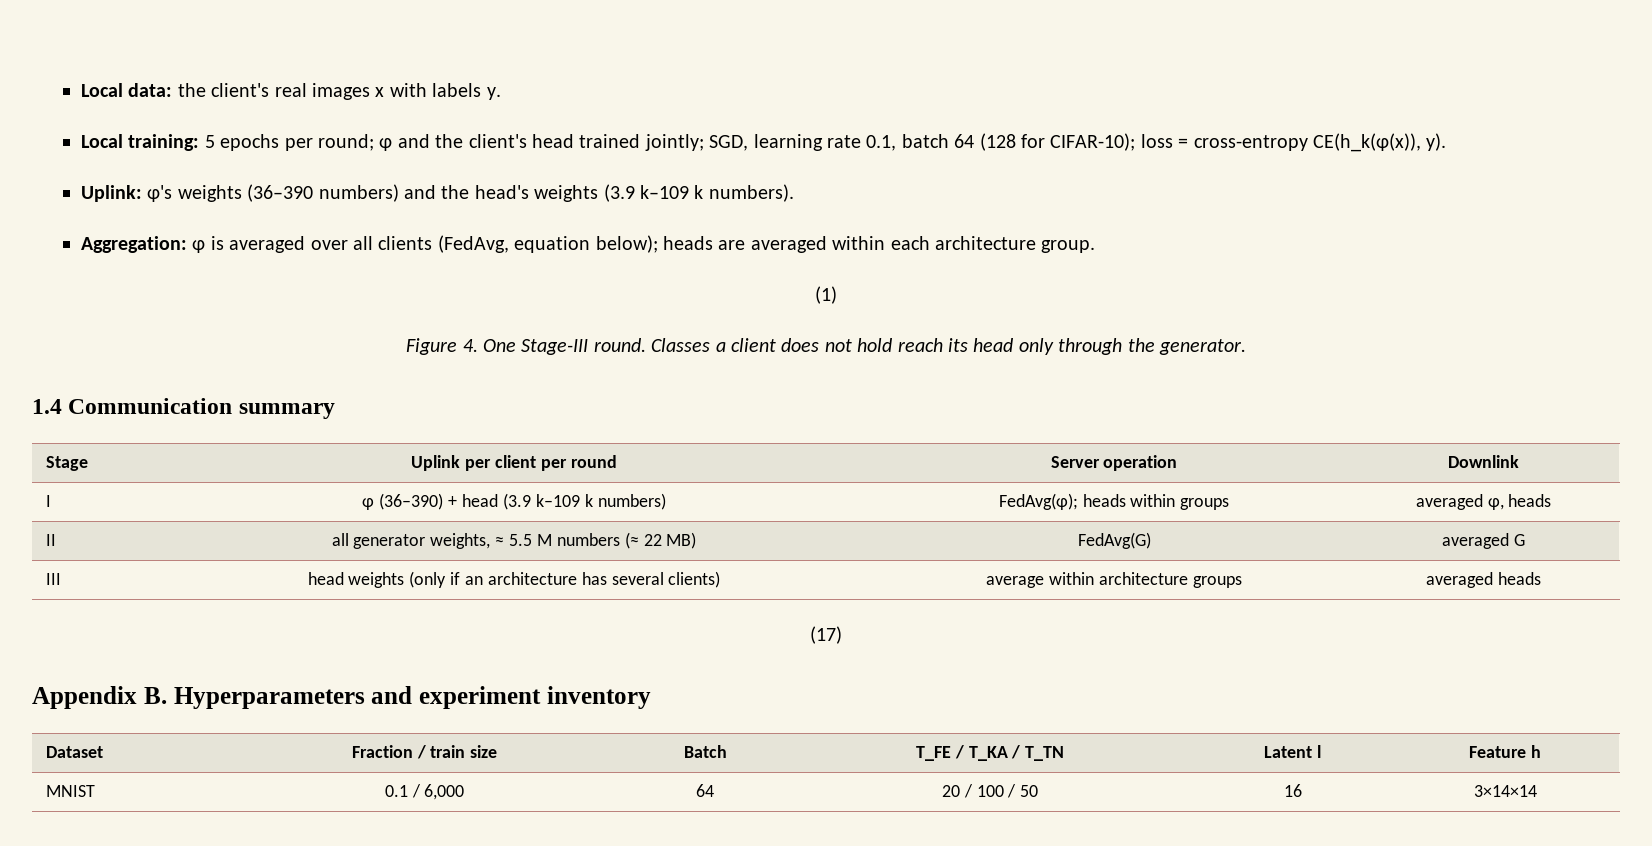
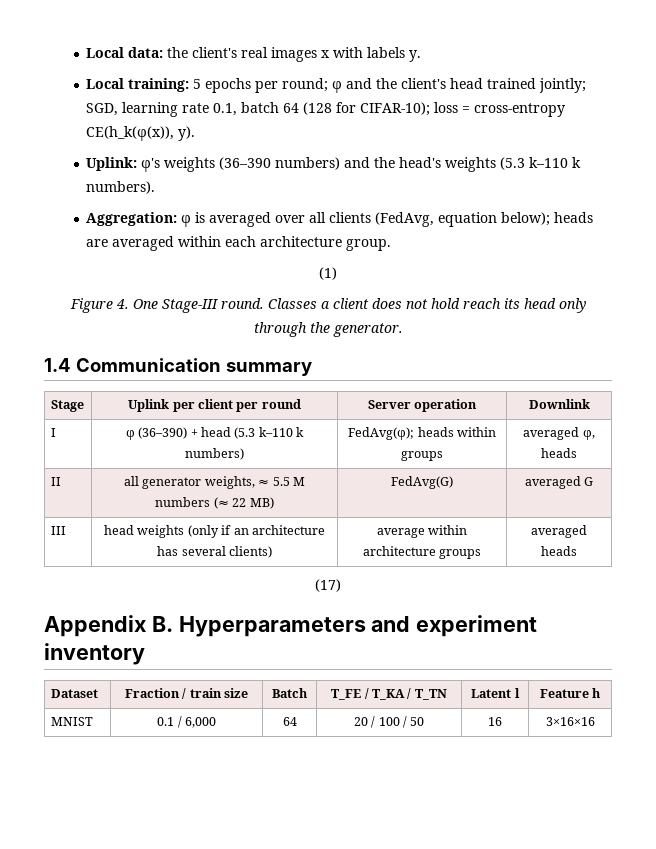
- Uplink: φ's weights (36–390 numbers) and the head's weights (3.9 k–109 k numbers).
+ Uplink: φ's weights (36–390 numbers) and the head's weights (5.3 k–110 k numbers).
- I | φ (36–390) + head (3.9 k–109 k numbers) | FedAvg(φ); heads within groups | averaged φ, heads
+ I | φ (36–390) + head (5.3 k–110 k numbers) | FedAvg(φ); heads within groups | averaged φ, heads
- MNIST | 0.1 / 6,000 | 64 | 20 / 100 / 50 | 16 | 3×14×14
+ MNIST | 0.1 / 6,000 | 64 | 20 / 100 / 50 | 16 | 3×16×16

